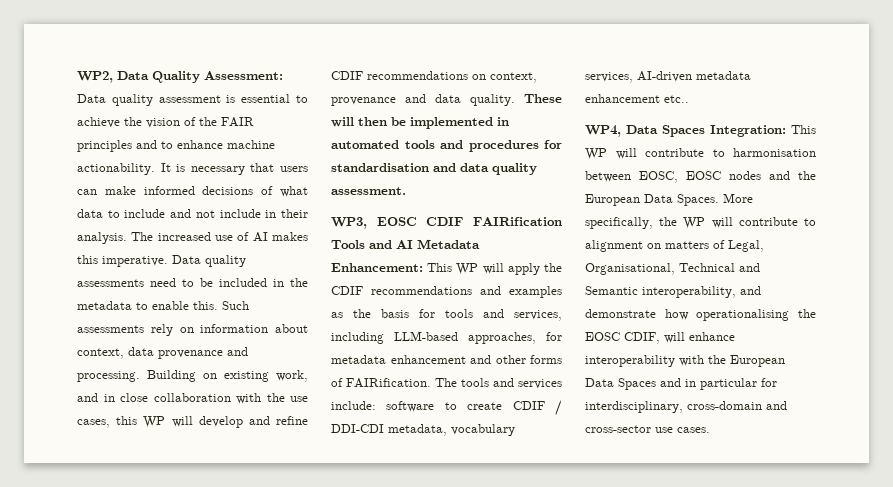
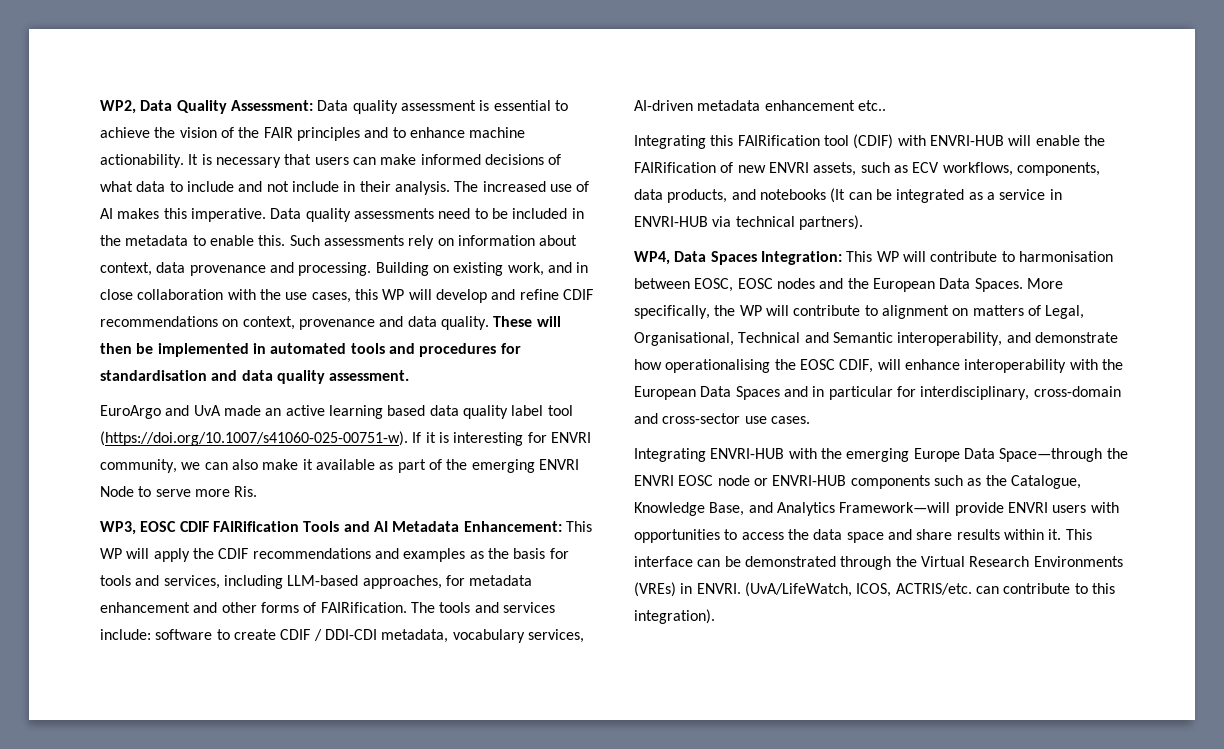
+ EuroArgo and UvA made an active learning based data quality label tool (https://doi.org/10.1007/s41060-025-00751-w). If it is interesting for ENVRI community, we can also make it available as part of the emerging ENVRI Node to serve more Ris.
+ Integrating this FAIRification tool (CDIF) with ENVRI-HUB will enable the FAIRification of new ENVRI assets, such as ECV workflows, components, data products, and notebooks (It can be integrated as a service in ENVRI-HUB via technical partners).
+ Integrating ENVRI-HUB with the emerging Europe Data Space—through the ENVRI EOSC node or ENVRI-HUB components such as the Catalogue, Knowledge Base, and Analytics Framework—will provide ENVRI users with opportunities to access the data space and share results within it. This interface can be demonstrated through the Virtual Research Environments (VREs) in ENVRI. (UvA/LifeWatch, ICOS, ACTRIS/etc. can contribute to this integration).

